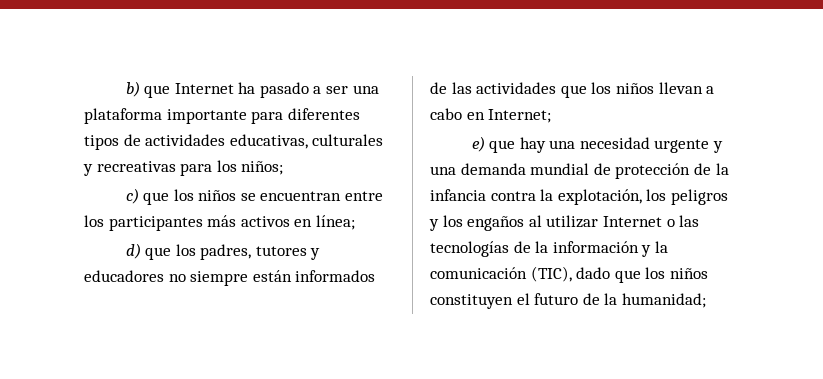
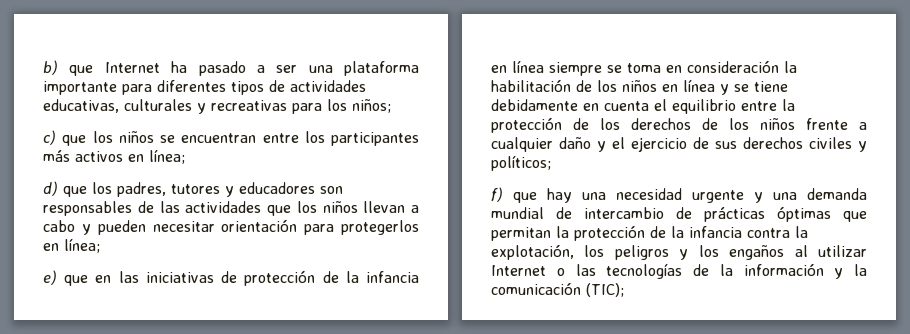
- d) que los padres, tutores y educadores no siempre están informados de las actividades que los niños llevan a cabo en Internet;
- e) que hay una necesidad urgente y una demanda mundial de protección de la infancia contra la explotación, los peligros y los engaños al utilizar Internet o las tecnologías de la información y la comunicación (TIC), dado que los niños constituyen el futuro de la humanidad;
+ d) que los padres, tutores y educadores son responsables de las actividades que los niños llevan a cabo y pueden necesitar orientación para protegerlos en línea;
+ e) que en las iniciativas de protección de la infancia en línea siempre se toma en consideración la habilitación de los niños en línea y se tiene debidamente en cuenta el equilibrio entre la protección de los derechos de los niños frente a cualquier daño y el ejercicio de sus derechos civiles y políticos;
+ f) que hay una necesidad urgente y una demanda mundial de intercambio de prácticas óptimas que permitan la protección de la infancia contra la explotación, los peligros y los engaños al utilizar Internet o las tecnologías de la información y la comunicación (TIC);

